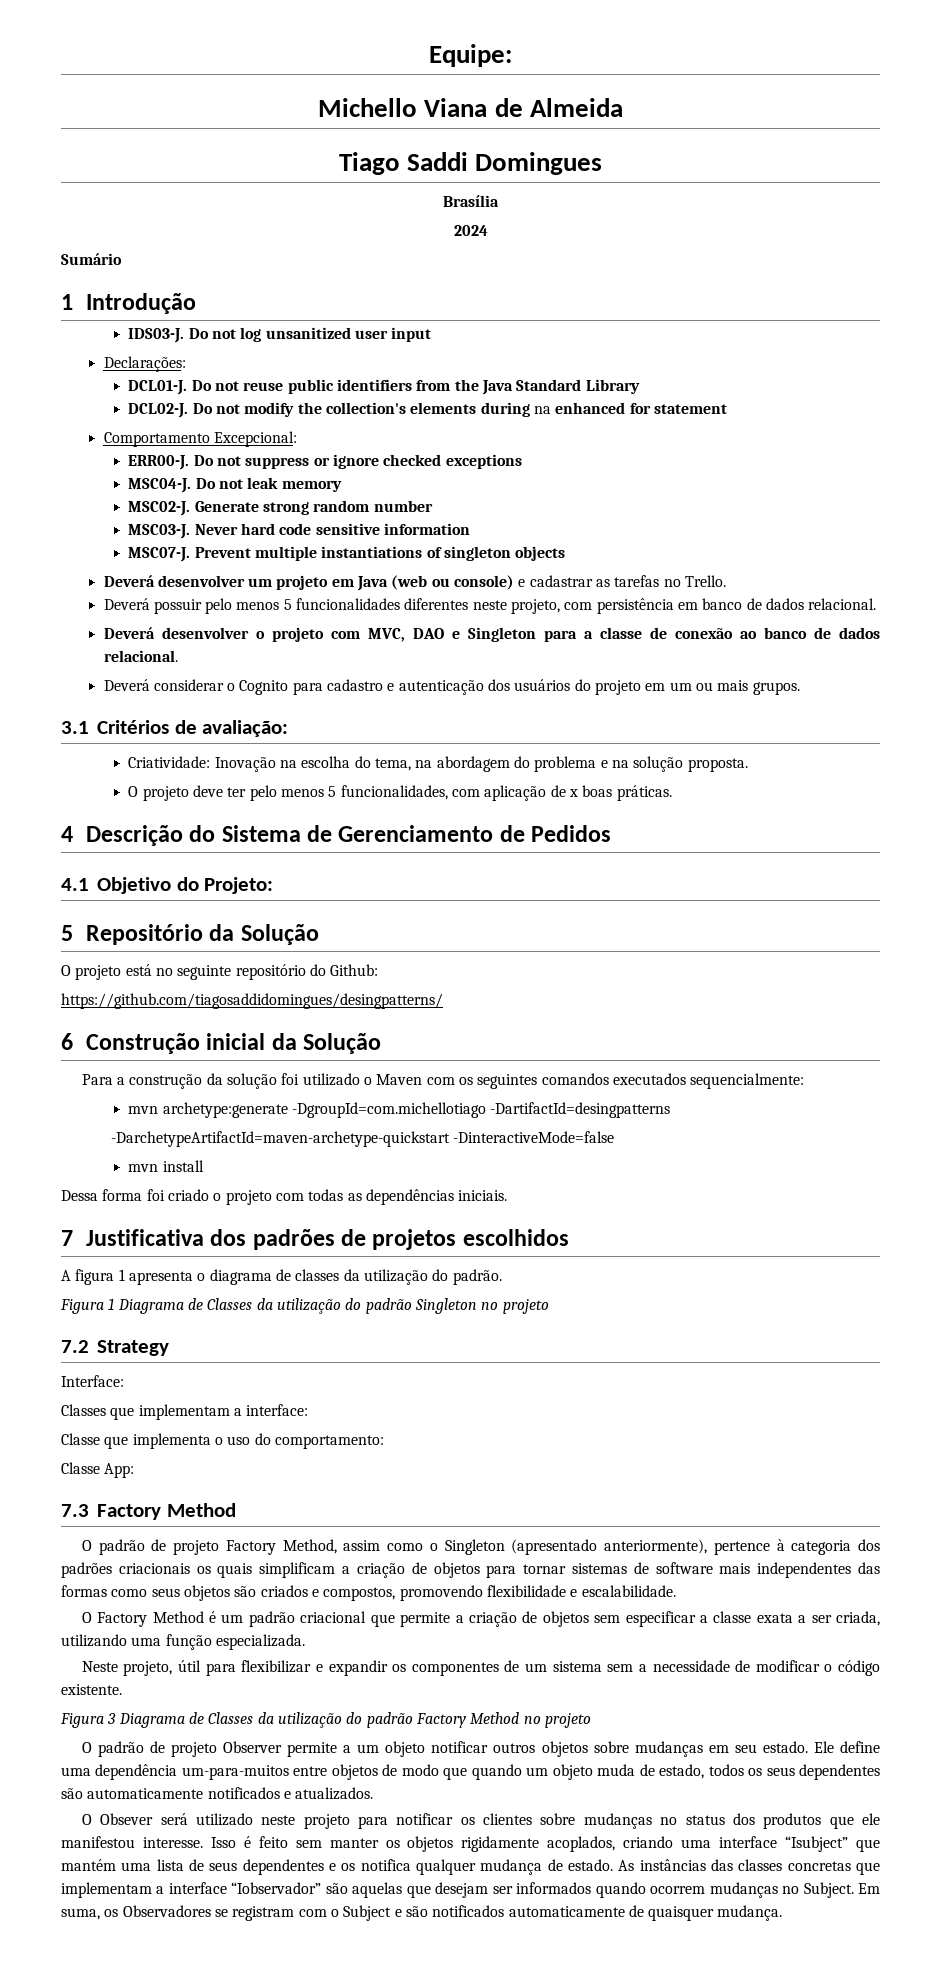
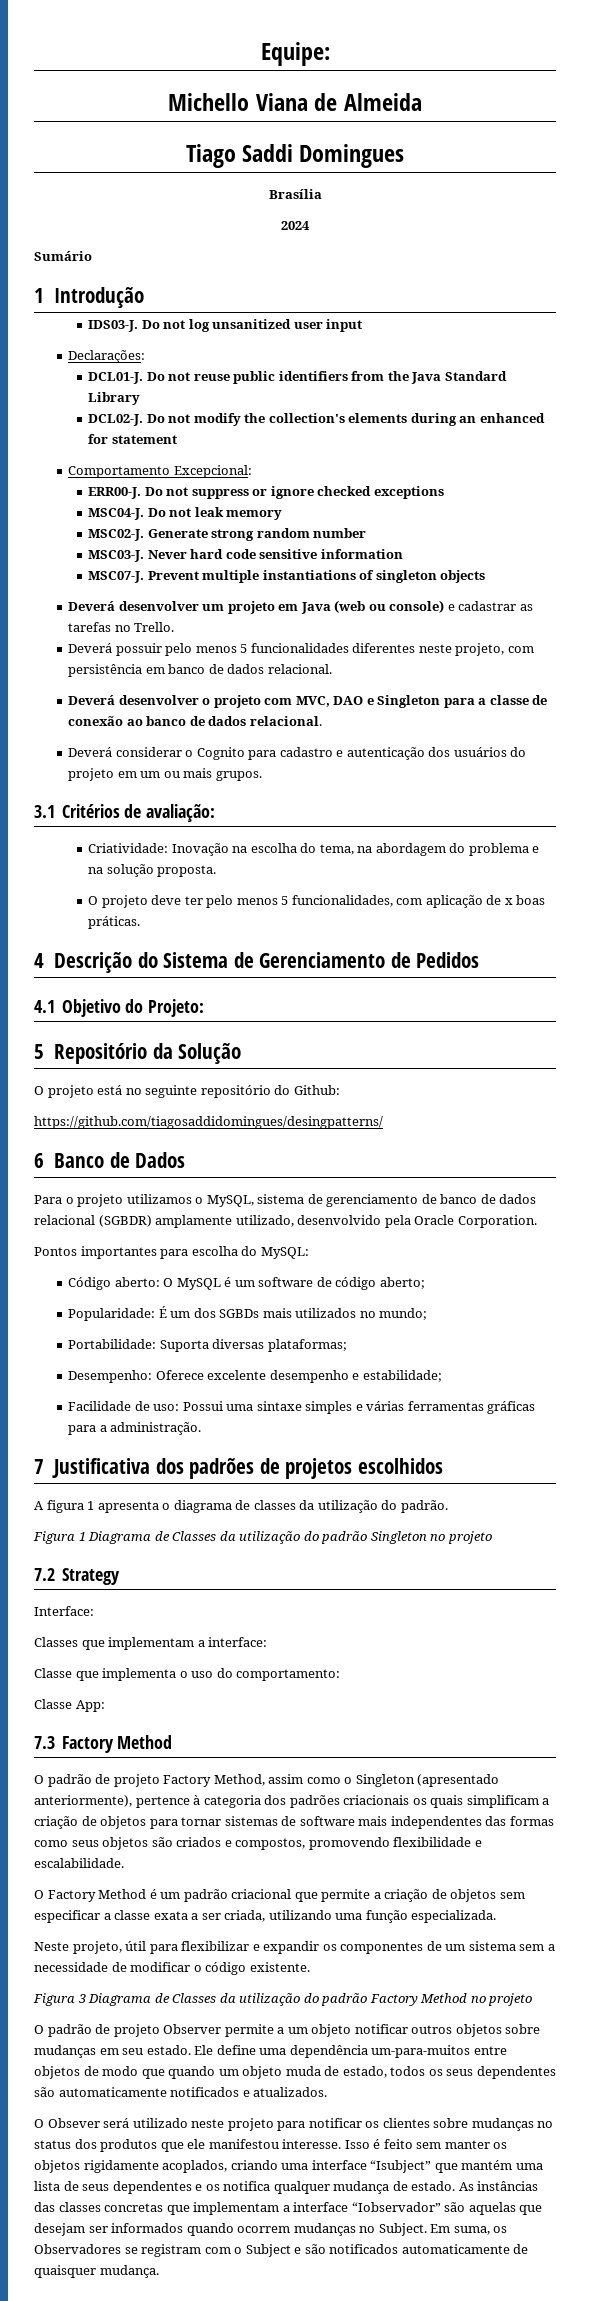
- Do not modify the collection's elements during na enhanced for statement
+ Do not modify the collection's elements during an enhanced for statement
- 6 Construção inicial da Solução
- Para a construção da solução foi utilizado o Maven com os seguintes comandos executados sequencialmente:
- mvn archetype:generate -DgroupId=com.michellotiago -DartifactId=desingpatterns
- -DarchetypeArtifactId=maven-archetype-quickstart -DinteractiveMode=false
- mvn install
- Dessa forma foi criado o projeto com todas as dependências iniciais.
+ 6 Banco de Dados
+ Para o projeto utilizamos o MySQL, sistema de gerenciamento de banco de dados relacional (SGBDR) amplamente utilizado, desenvolvido pela Oracle Corporation.
+ Pontos importantes para escolha do MySQL:
+ Código aberto: O MySQL é um software de código aberto;
+ Popularidade: É um dos SGBDs mais utilizados no mundo;
+ Portabilidade: Suporta diversas plataformas;
+ Desempenho: Oferece excelente desempenho e estabilidade;
+ Facilidade de uso: Possui uma sintaxe simples e várias ferramentas gráficas para a administração.

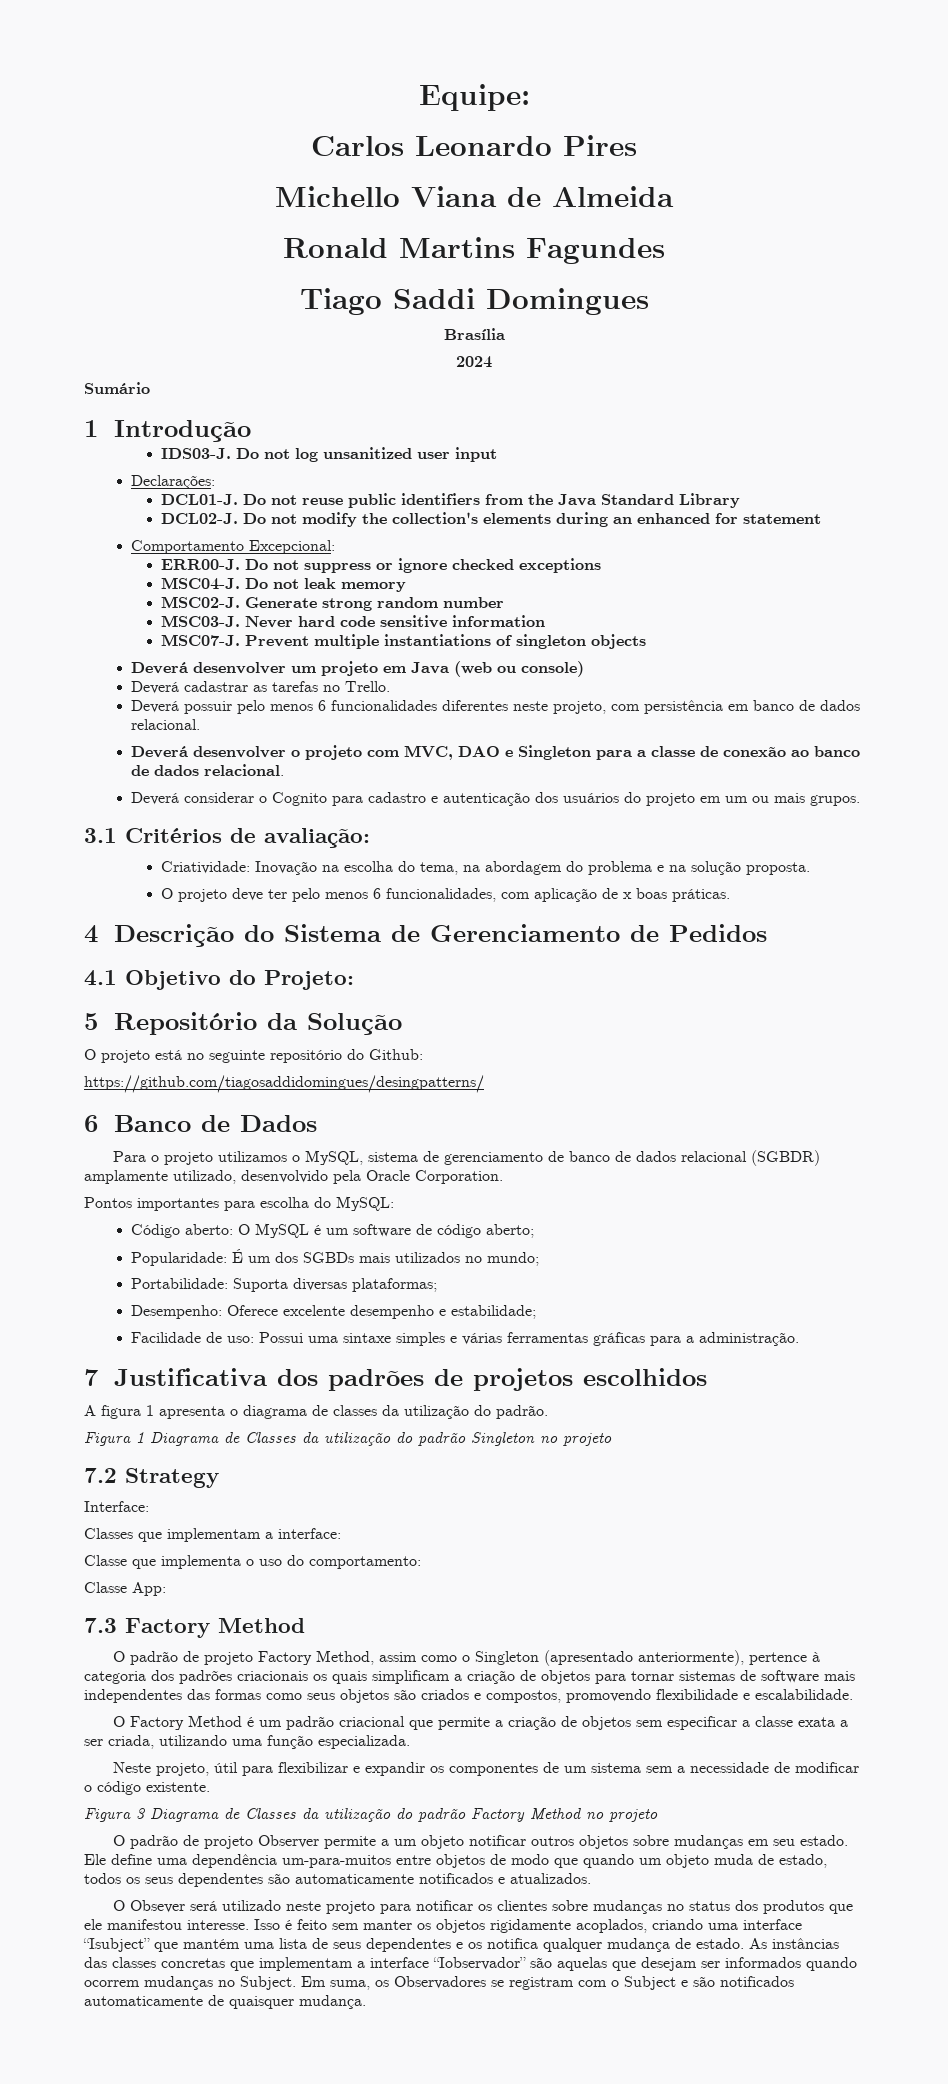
+ Carlos Leonardo Pires
+ Ronald Martins Fagundes
- Deverá desenvolver um projeto em Java (web ou console) e cadastrar as tarefas no Trello.
+ Deverá desenvolver um projeto em Java (web ou console)
+ Deverá cadastrar as tarefas no Trello.
- Deverá possuir pelo menos 5 funcionalidades diferentes neste projeto, com persistência em banco de dados relacional.
+ Deverá possuir pelo menos 6 funcionalidades diferentes neste projeto, com persistência em banco de dados relacional.
- O projeto deve ter pelo menos 5 funcionalidades, com aplicação de x boas práticas.
+ O projeto deve ter pelo menos 6 funcionalidades, com aplicação de x boas práticas.

